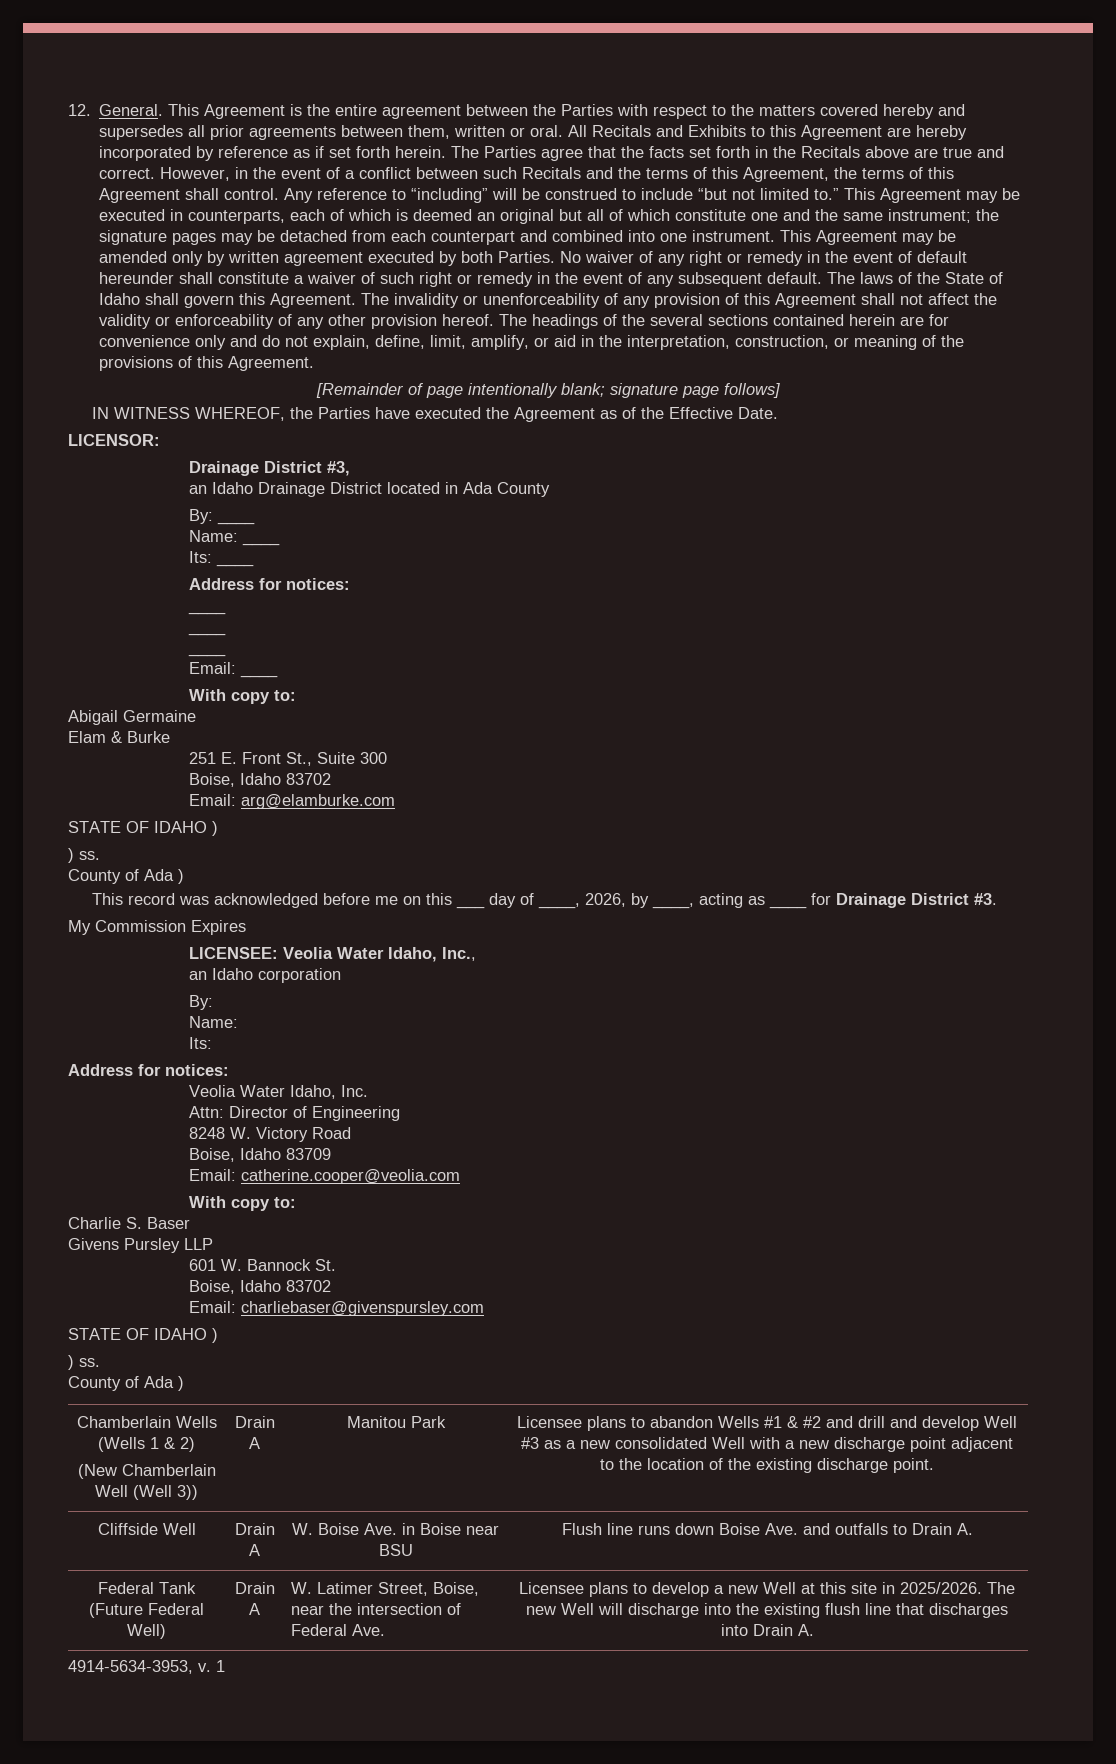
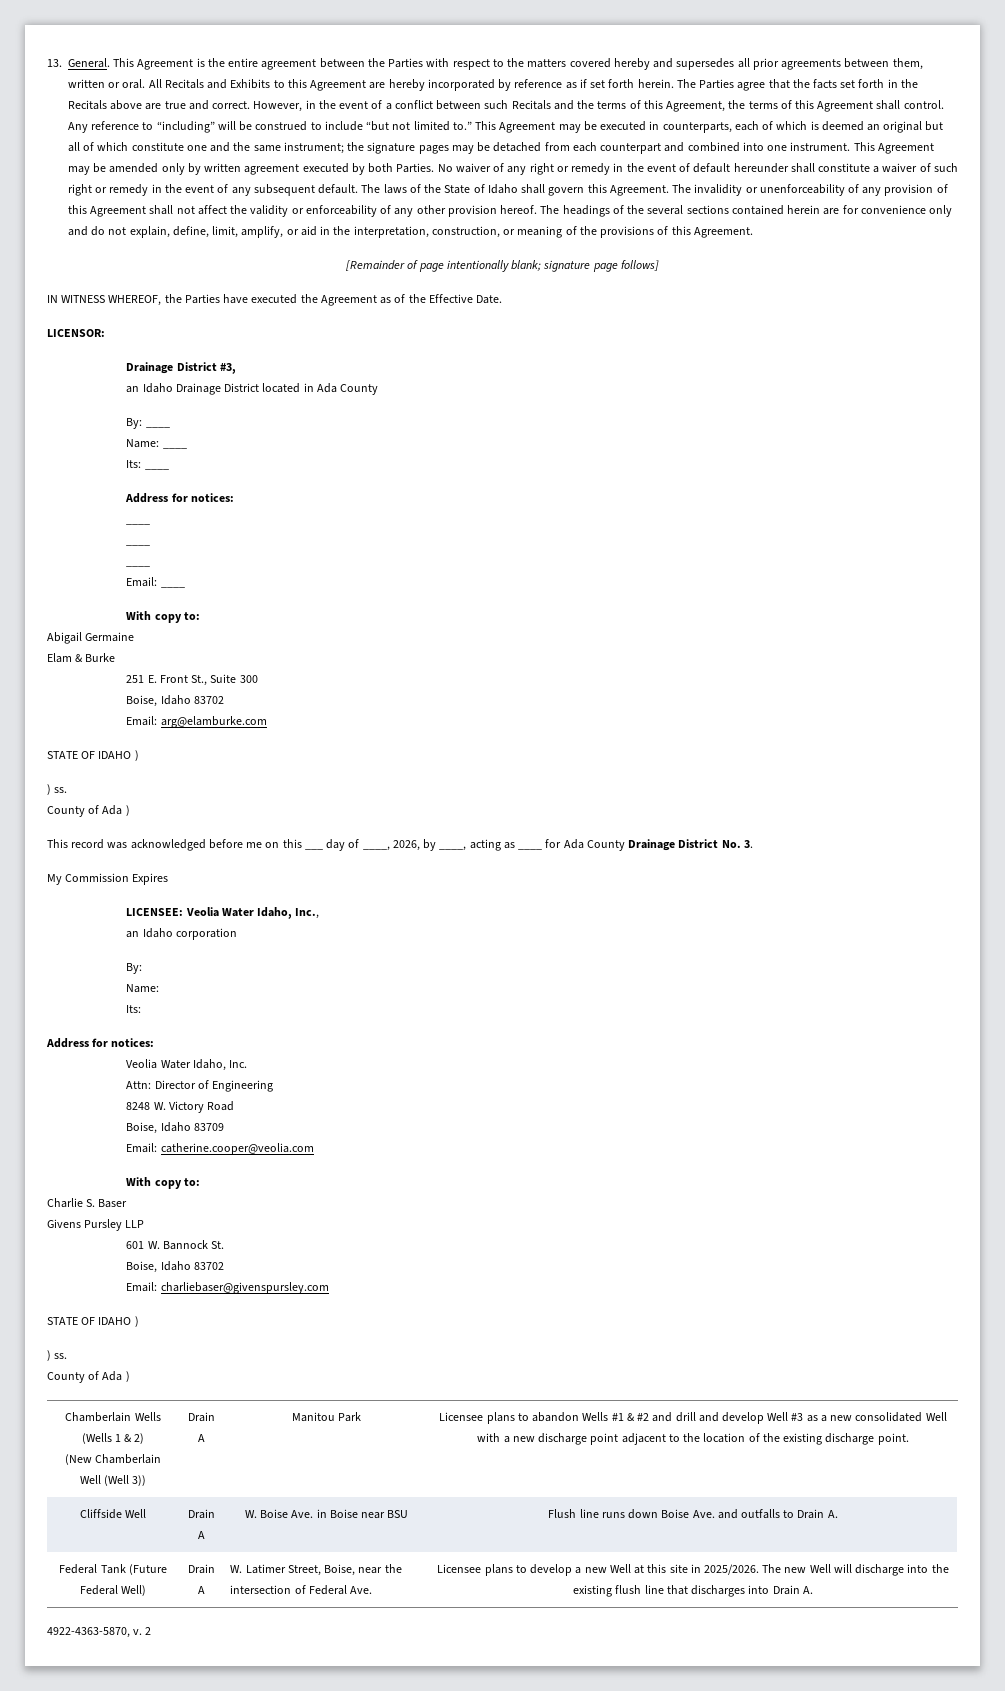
- 12. General.
+ 13. General.
- This record was acknowledged before me on this ___ day of ____, 2026, by ____, acting as ____ for Drainage District #3.
+ This record was acknowledged before me on this ___ day of ____, 2026, by ____, acting as ____ for Ada County Drainage District No. 3.
- 4914-5634-3953, v. 1
+ 4922-4363-5870, v. 2

